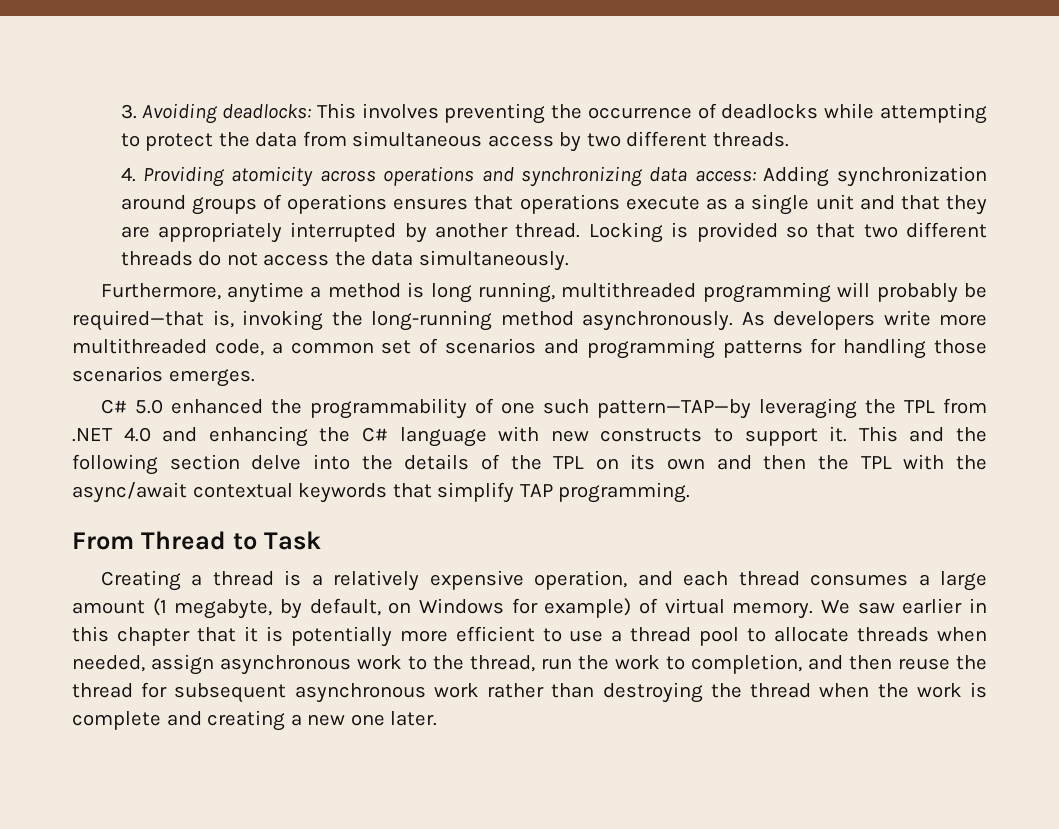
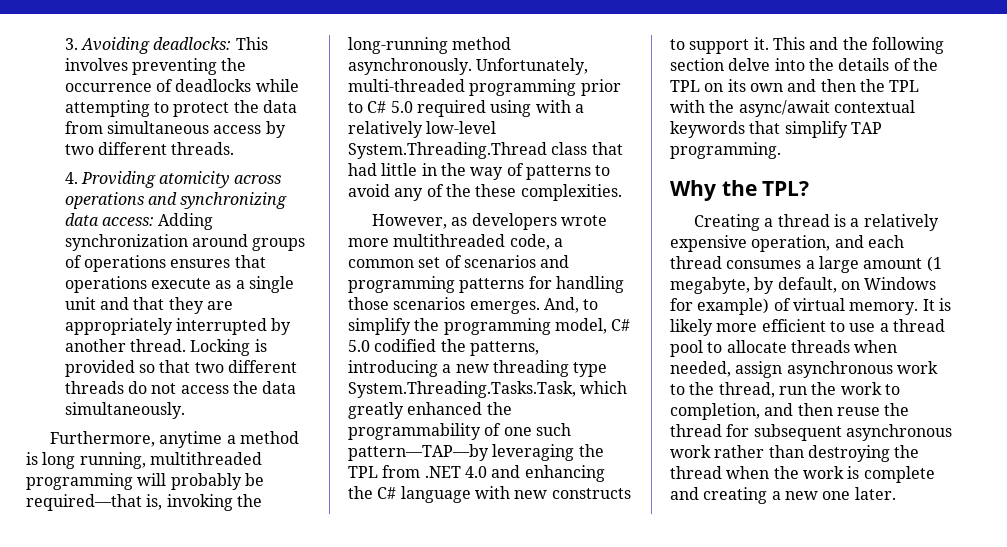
- As developers write more multithreaded code, a common set of scenarios and programming patterns for handling those scenarios emerges.
- C# 5.0 enhanced the programmability of one such pattern—TAP—by leveraging the TPL from .NET 4.0 and enhancing the C# language with new constructs to support it.
+ Unfortunately, multi-threaded programming prior to C# 5.0 required using with a relatively low-level System.Threading.Thread class that had little in the way of patterns to avoid any of the these complexities.
+ However, as developers wrote more multithreaded code, a common set of scenarios and programming patterns for handling those scenarios emerges. And, to simplify the programming model, C# 5.0 codified the patterns, introducing a new threading type System.Threading.Tasks.Task, which greatly enhanced the programmability of one such pattern—TAP—by leveraging the TPL from .NET 4.0 and enhancing the C# language with new constructs to support it.
- From Thread to Task
+ Why the TPL?
- We saw earlier in this chapter that it is potentially more efficient to use a thread pool to allocate threads when needed, assign asynchronous work to the thread, run the work to completion, and then reuse the thread for subsequent asynchronous work rather than destroying the thread when the work is complete and creating a new one later.
+ It is likely more efficient to use a thread pool to allocate threads when needed, assign asynchronous work to the thread, run the work to completion, and then reuse the thread for subsequent asynchronous work rather than destroying the thread when the work is complete and creating a new one later.

